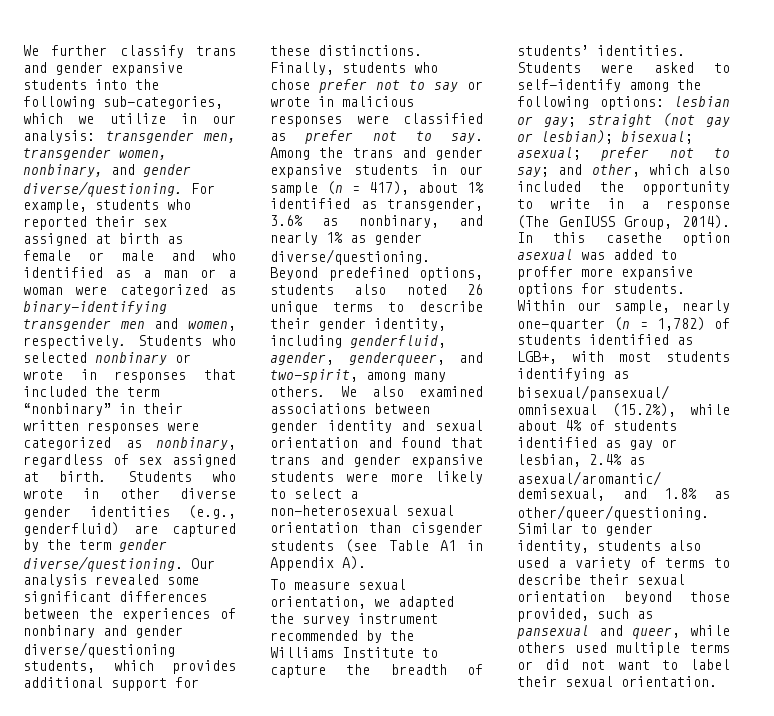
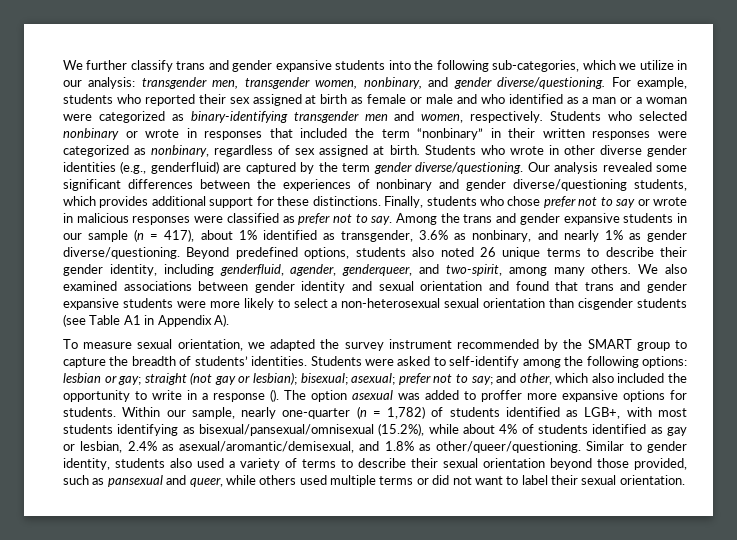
- To measure sexual orientation, we adapted the survey instrument recommended by the Williams Institute to capture the breadth of students’ identities.
+ To measure sexual orientation, we adapted the survey instrument recommended by the SMART group to capture the breadth of students’ identities.
- Students were asked to self-identify among the following options: lesbian or gay; straight (not gay or lesbian); bisexual; asexual; prefer not to say; and other, which also included the opportunity to write in a response (The GenIUSS Group, 2014). In this casethe option asexual was added to proffer more expansive options for students.
+ Students were asked to self-identify among the following options: lesbian or gay; straight (not gay or lesbian); bisexual; asexual; prefer not to say; and other, which also included the opportunity to write in a response (). The option asexual was added to proffer more expansive options for students.

